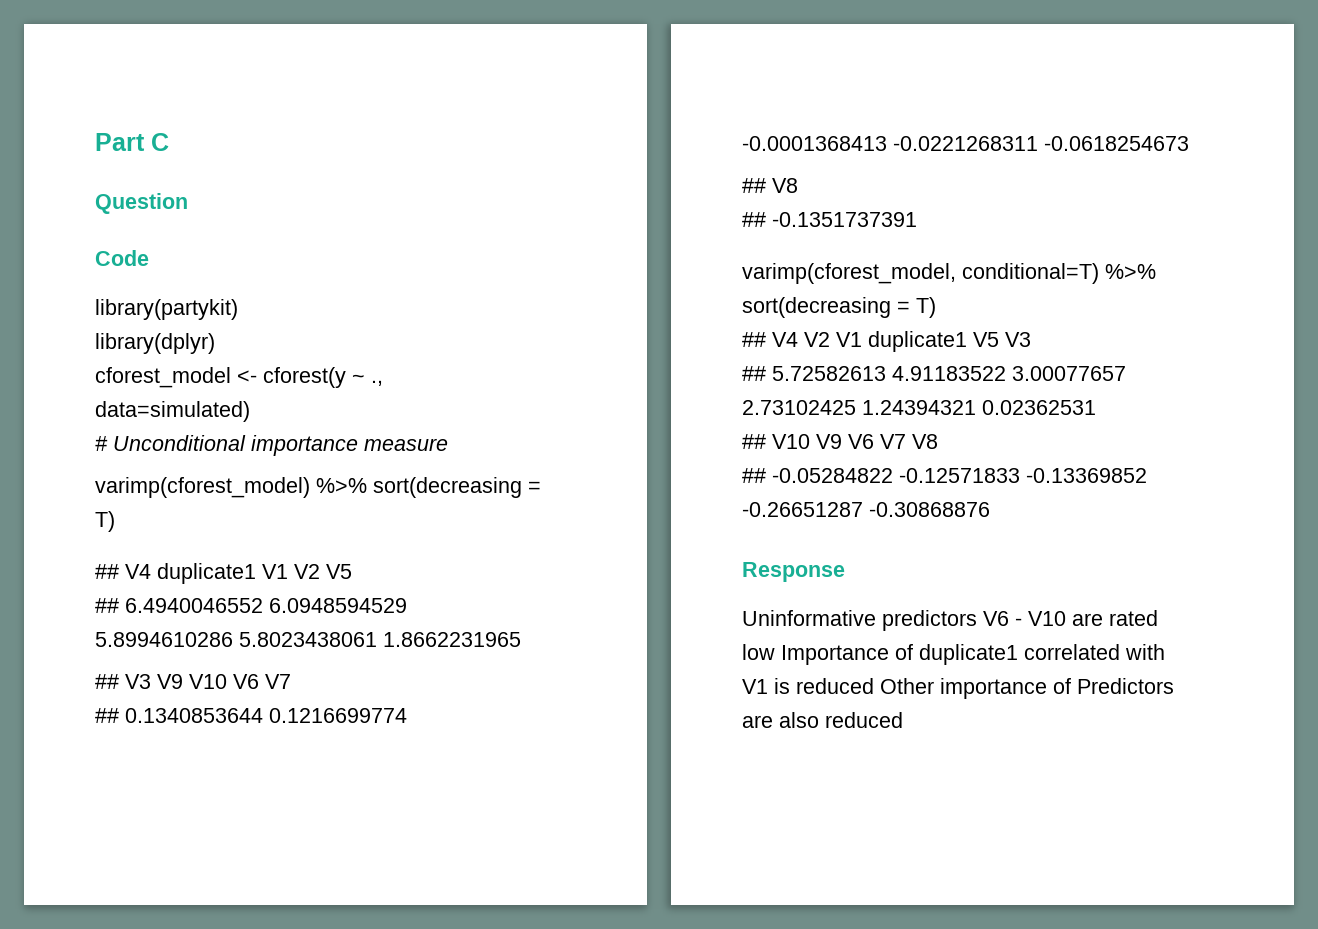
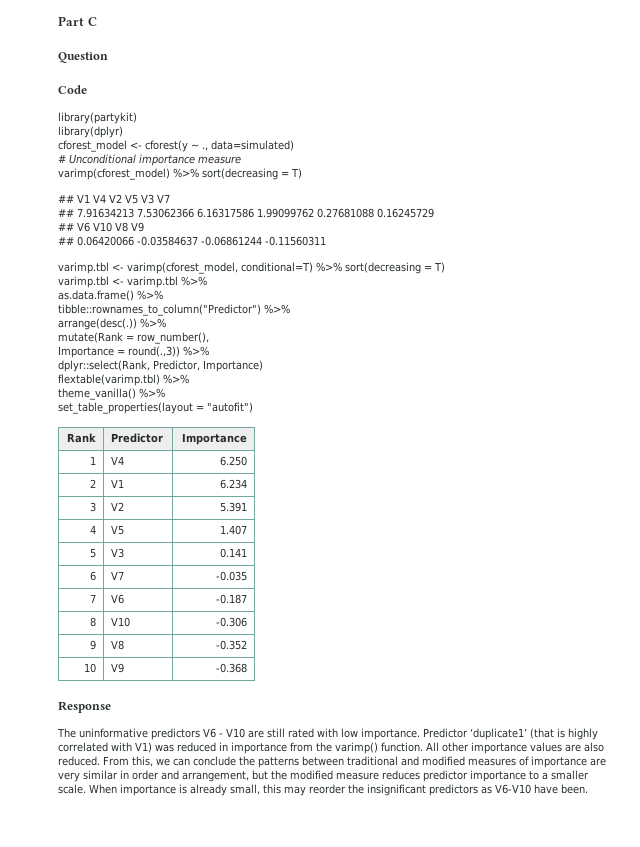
- ## V4 duplicate1 V1 V2 V5
- ## 6.4940046552 6.0948594529 5.8994610286 5.8023438061 1.8662231965
- ## V3 V9 V10 V6 V7
- ## 0.1340853644 0.1216699774 -0.0001368413 -0.0221268311 -0.0618254673
- ## V8
- ## -0.1351737391
- varimp(cforest_model, conditional=T) %>% sort(decreasing = T)
+ ## V1 V4 V2 V5 V3 V7
+ ## 7.91634213 7.53062366 6.16317586 1.99099762 0.27681088 0.16245729
+ ## V6 V10 V8 V9
+ ## 0.06420066 -0.03584637 -0.06861244 -0.11560311
+ varimp.tbl <- varimp(cforest_model, conditional=T) %>% sort(decreasing = T)
- ## V4 V2 V1 duplicate1 V5 V3
- ## 5.72582613 4.91183522 3.00077657 2.73102425 1.24394321 0.02362531
- ## V10 V9 V6 V7 V8
- ## -0.05284822 -0.12571833 -0.13369852 -0.26651287 -0.30868876
+ varimp.tbl <- varimp.tbl %>%
+ as.data.frame() %>%
+ tibble::rownames_to_column("Predictor") %>%
+ arrange(desc(.)) %>%
+ mutate(Rank = row_number(),
+ Importance = round(.,3)) %>%
+ dplyr::select(Rank, Predictor, Importance)
+ flextable(varimp.tbl) %>%
+ theme_vanilla() %>%
+ set_table_properties(layout = "autofit")
+ Rank | Predictor | Importance
+ 1 | V4 | 6.250
+ 2 | V1 | 6.234
+ 3 | V2 | 5.391
+ 4 | V5 | 1.407
+ 5 | V3 | 0.141
+ 6 | V7 | -0.035
+ 7 | V6 | -0.187
+ 8 | V10 | -0.306
+ 9 | V8 | -0.352
+ 10 | V9 | -0.368
- Uninformative predictors V6 - V10 are rated low Importance of duplicate1 correlated with V1 is reduced Other importance of Predictors are also reduced
+ The uninformative predictors V6 - V10 are still rated with low importance. Predictor ‘duplicate1’ (that is highly correlated with V1) was reduced in importance from the varimp() function. All other importance values are also reduced. From this, we can conclude the patterns between traditional and modified measures of importance are very similar in order and arrangement, but the modified measure reduces predictor importance to a smaller scale. When importance is already small, this may reorder the insignificant predictors as V6-V10 have been.

